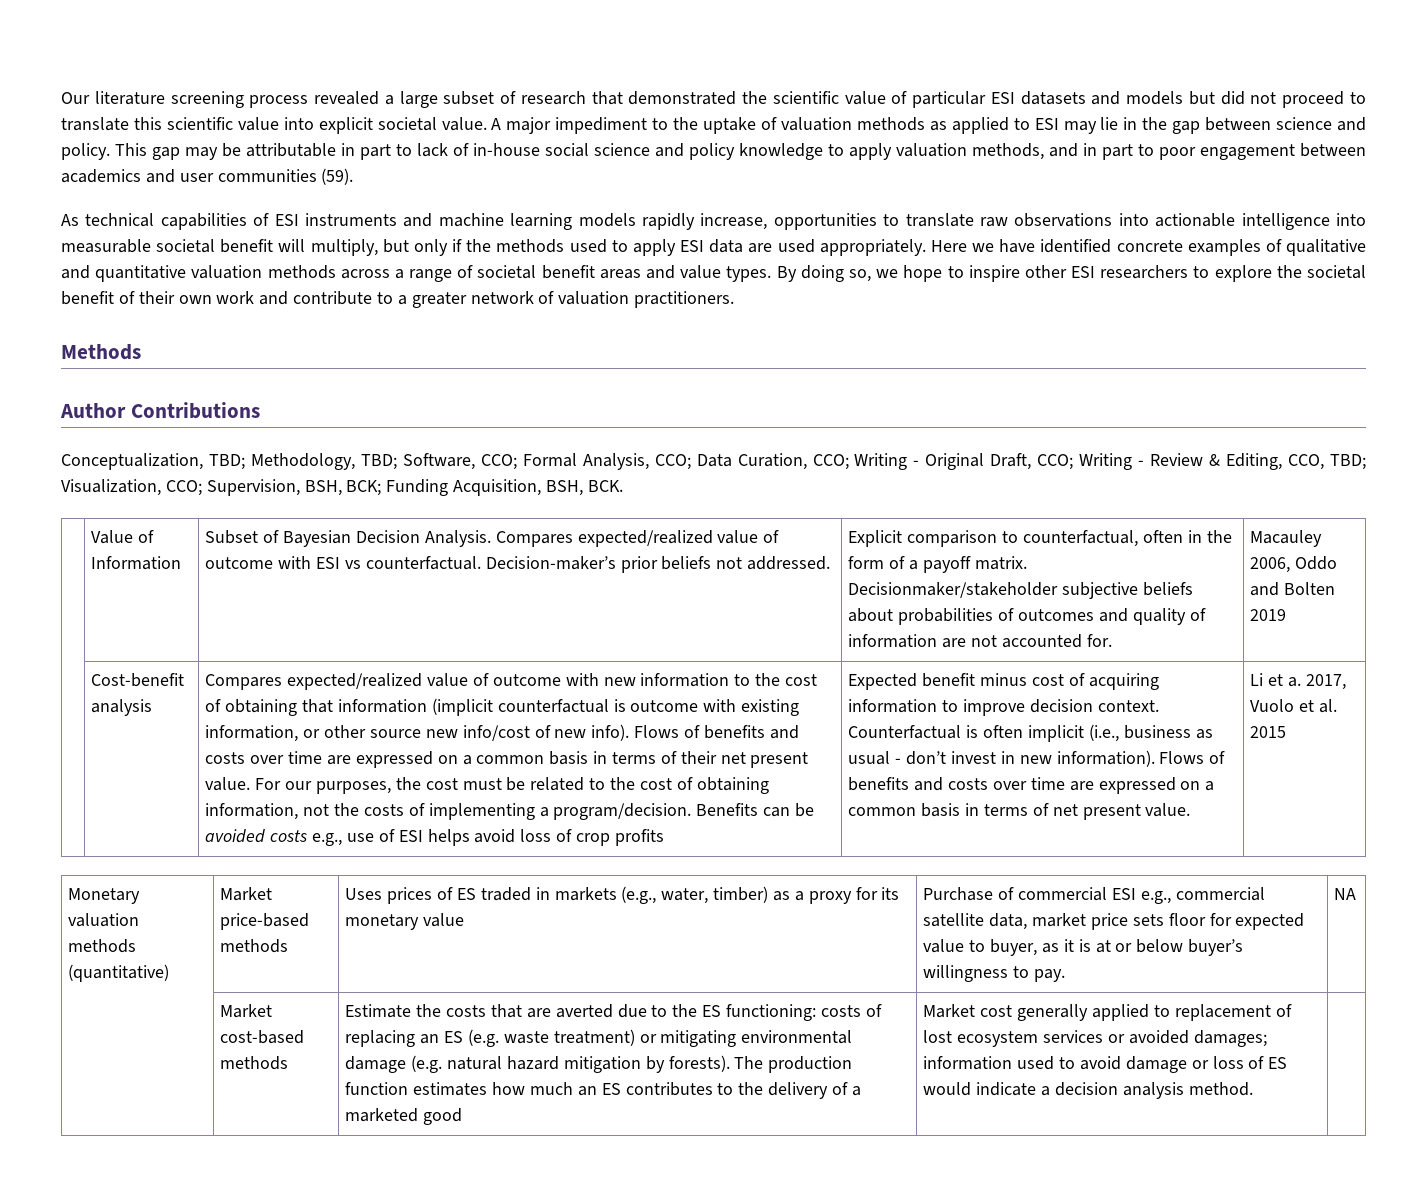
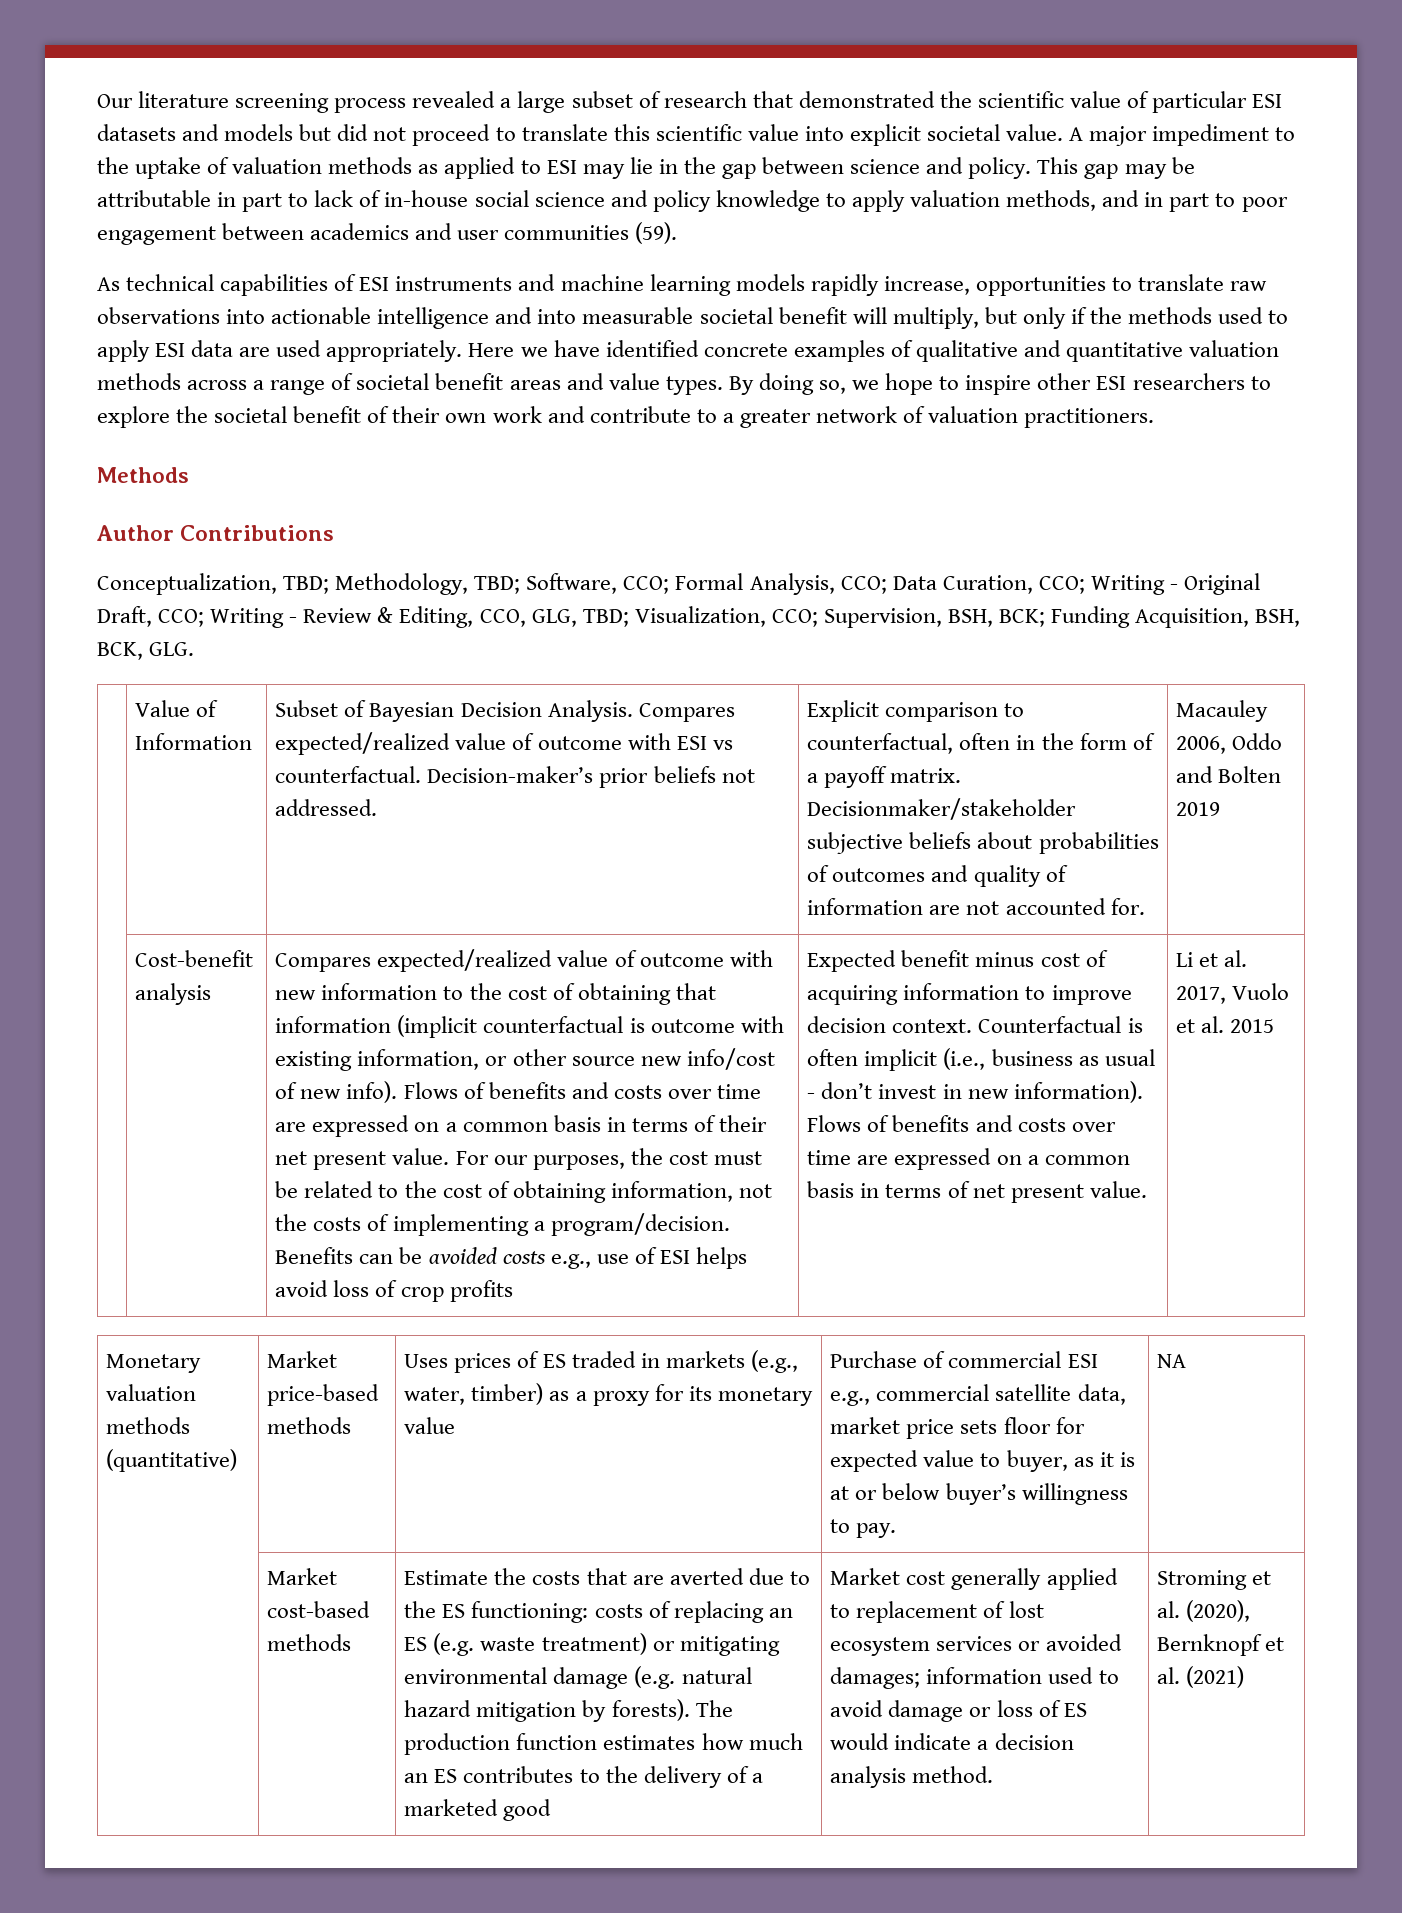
- As technical capabilities of ESI instruments and machine learning models rapidly increase, opportunities to translate raw observations into actionable intelligence into measurable societal benefit will multiply, but only if the methods used to apply ESI data are used appropriately.
+ As technical capabilities of ESI instruments and machine learning models rapidly increase, opportunities to translate raw observations into actionable intelligence and into measurable societal benefit will multiply, but only if the methods used to apply ESI data are used appropriately.
- Conceptualization, TBD; Methodology, TBD; Software, CCO; Formal Analysis, CCO; Data Curation, CCO; Writing - Original Draft, CCO; Writing - Review & Editing, CCO, TBD; Visualization, CCO; Supervision, BSH, BCK; Funding Acquisition, BSH, BCK.
+ Conceptualization, TBD; Methodology, TBD; Software, CCO; Formal Analysis, CCO; Data Curation, CCO; Writing - Original Draft, CCO; Writing - Review & Editing, CCO, GLG, TBD; Visualization, CCO; Supervision, BSH, BCK; Funding Acquisition, BSH, BCK, GLG.
- Li et a. 2017, Vuolo et al. 2015
+ Li et al. 2017, Vuolo et al. 2015
+ Stroming et al. (2020), Bernknopf et al. (2021)

